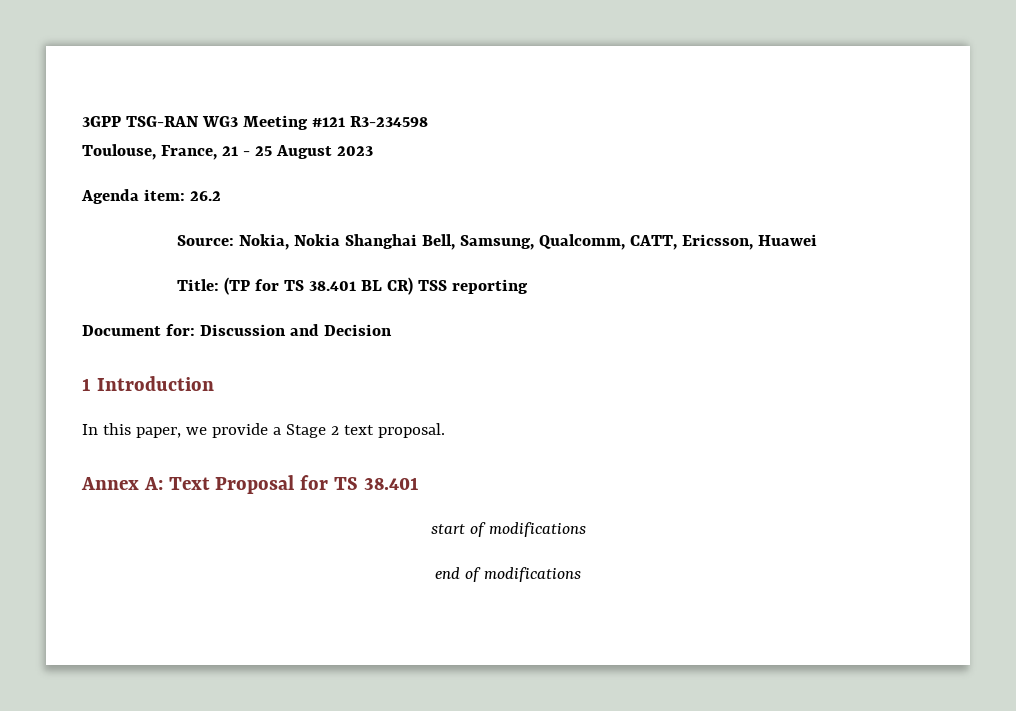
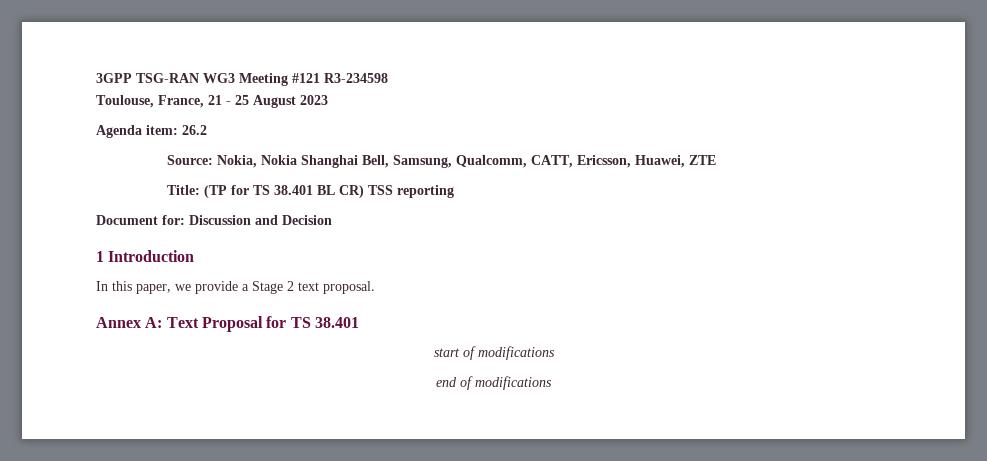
- Source: Nokia, Nokia Shanghai Bell, Samsung, Qualcomm, CATT, Ericsson, Huawei
+ Source: Nokia, Nokia Shanghai Bell, Samsung, Qualcomm, CATT, Ericsson, Huawei, ZTE

